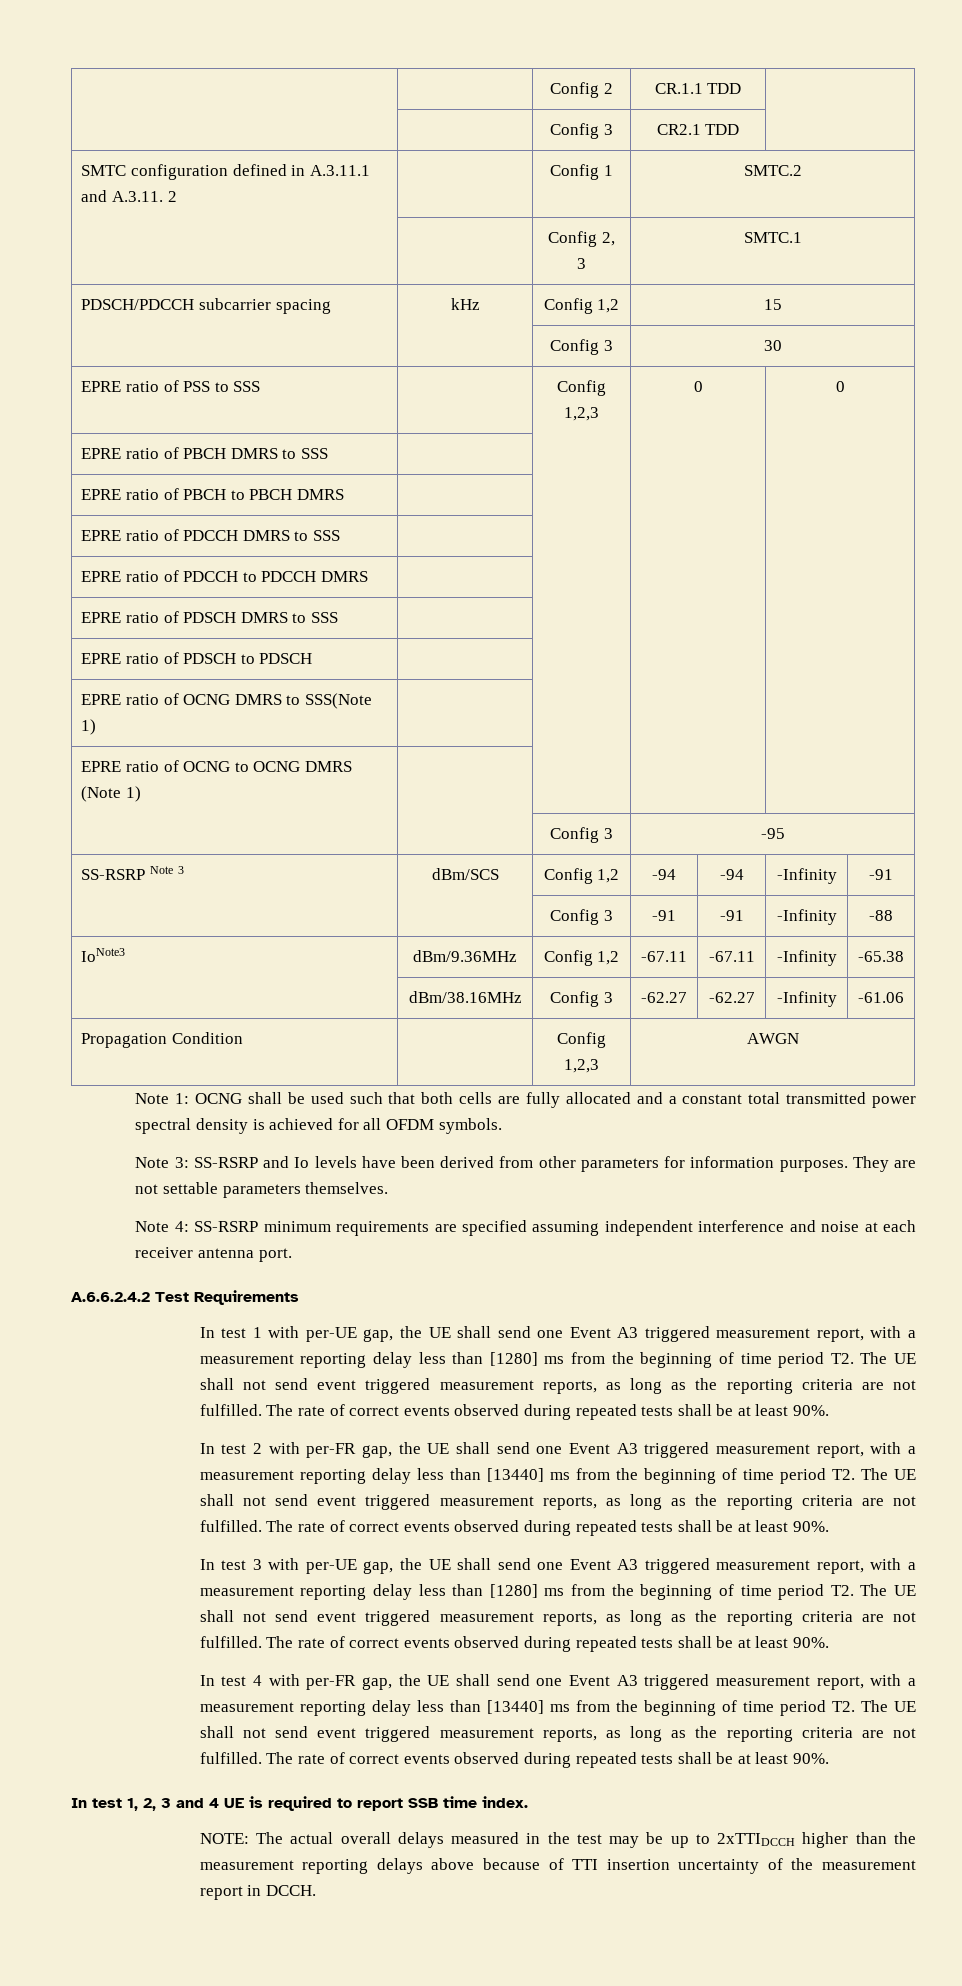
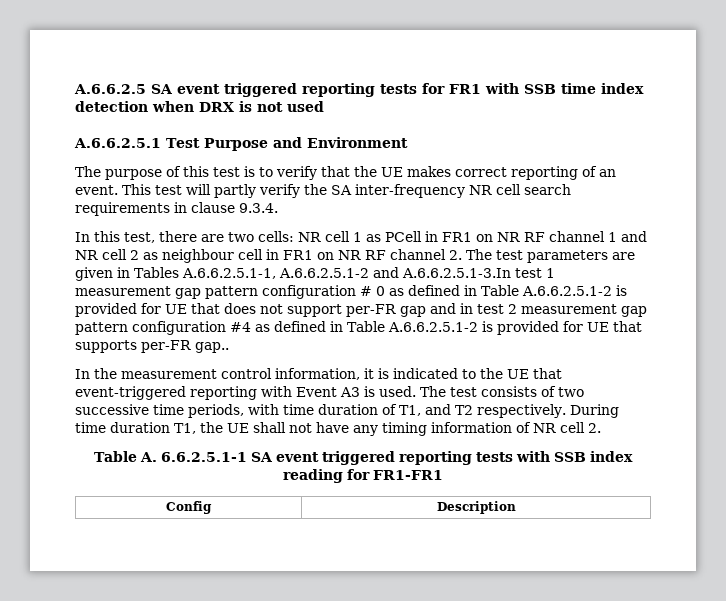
- | | Config 2 | CR.1.1 TDD |
- | | Config 3 | CR2.1 TDD |
- SMTC configuration defined in A.3.11.1 and A.3.11. 2 | | Config 1 | SMTC.2
- | | Config 2, 3 | SMTC.1
- PDSCH/PDCCH subcarrier spacing | kHz | Config 1,2 | 15
- | | Config 3 | 30
- EPRE ratio of PSS to SSS | | Config 1,2,3 | 0 | 0
- EPRE ratio of PBCH DMRS to SSS | | | |
- EPRE ratio of PBCH to PBCH DMRS | | | |
- EPRE ratio of PDCCH DMRS to SSS | | | |
- EPRE ratio of PDCCH to PDCCH DMRS | | | |
- EPRE ratio of PDSCH DMRS to SSS | | | |
- EPRE ratio of PDSCH to PDSCH | | | |
- EPRE ratio of OCNG DMRS to SSS(Note 1) | | | |
- EPRE ratio of OCNG to OCNG DMRS (Note 1) | | | |
- | | Config 3 | -95
- SS-RSRP Note 3 | dBm/SCS | Config 1,2 | -94 | -94 | -Infinity | -91
- | | Config 3 | -91 | -91 | -Infinity | -88
- IoNote3 | dBm/9.36MHz | Config 1,2 | -67.11 | -67.11 | -Infinity | -65.38
- | dBm/38.16MHz | Config 3 | -62.27 | -62.27 | -Infinity | -61.06
- Propagation Condition | | Config 1,2,3 | AWGN
- Note 1: OCNG shall be used such that both cells are fully allocated and a constant total transmitted power spectral density is achieved for all OFDM symbols.
- Note 3: SS-RSRP and Io levels have been derived from other parameters for information purposes. They are not settable parameters themselves.
- Note 4: SS-RSRP minimum requirements are specified assuming independent interference and noise at each receiver antenna port.
- A.6.6.2.4.2 Test Requirements
- In test 1 with per-UE gap, the UE shall send one Event A3 triggered measurement report, with a measurement reporting delay less than [1280] ms from the beginning of time period T2. The UE shall not send event triggered measurement reports, as long as the reporting criteria are not fulfilled. The rate of correct events observed during repeated tests shall be at least 90%.
- In test 2 with per-FR gap, the UE shall send one Event A3 triggered measurement report, with a measurement reporting delay less than [13440] ms from the beginning of time period T2. The UE shall not send event triggered measurement reports, as long as the reporting criteria are not fulfilled. The rate of correct events observed during repeated tests shall be at least 90%.
- In test 3 with per-UE gap, the UE shall send one Event A3 triggered measurement report, with a measurement reporting delay less than [1280] ms from the beginning of time period T2. The UE shall not send event triggered measurement reports, as long as the reporting criteria are not fulfilled. The rate of correct events observed during repeated tests shall be at least 90%.
- In test 4 with per-FR gap, the UE shall send one Event A3 triggered measurement report, with a measurement reporting delay less than [13440] ms from the beginning of time period T2. The UE shall not send event triggered measurement reports, as long as the reporting criteria are not fulfilled. The rate of correct events observed during repeated tests shall be at least 90%.
- In test 1, 2, 3 and 4 UE is required to report SSB time index.
- NOTE: The actual overall delays measured in the test may be up to 2xTTIDCCH higher than the measurement reporting delays above because of TTI insertion uncertainty of the measurement report in DCCH.
+ A.6.6.2.5 SA event triggered reporting tests for FR1 with SSB time index detection when DRX is not used
+ A.6.6.2.5.1 Test Purpose and Environment
+ The purpose of this test is to verify that the UE makes correct reporting of an event. This test will partly verify the SA inter-frequency NR cell search requirements in clause 9.3.4.
+ In this test, there are two cells: NR cell 1 as PCell in FR1 on NR RF channel 1 and NR cell 2 as neighbour cell in FR1 on NR RF channel 2. The test parameters are given in Tables A.6.6.2.5.1-1, A.6.6.2.5.1-2 and A.6.6.2.5.1-3.In test 1 measurement gap pattern configuration # 0 as defined in Table A.6.6.2.5.1-2 is provided for UE that does not support per-FR gap and in test 2 measurement gap pattern configuration #4 as defined in Table A.6.6.2.5.1-2 is provided for UE that supports per-FR gap..
+ In the measurement control information, it is indicated to the UE that event-triggered reporting with Event A3 is used. The test consists of two successive time periods, with time duration of T1, and T2 respectively. During time duration T1, the UE shall not have any timing information of NR cell 2.
+ Table A. 6.6.2.5.1-1 SA event triggered reporting tests with SSB index reading for FR1-FR1
+ Config | Description

